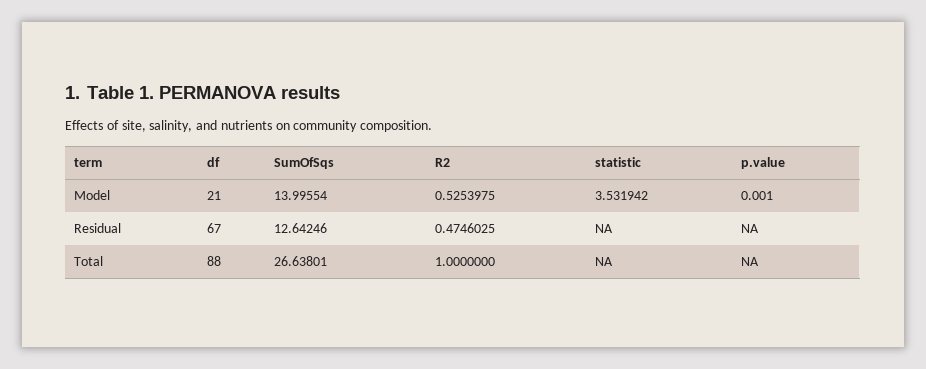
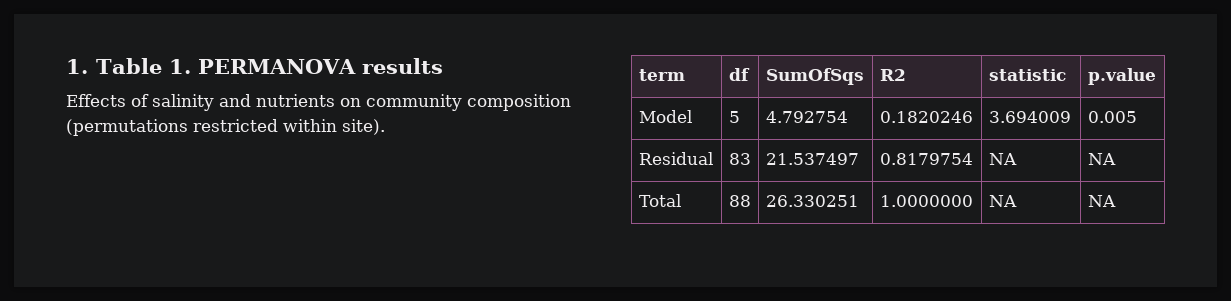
- Effects of site, salinity, and nutrients on community composition.
+ Effects of salinity and nutrients on community composition (permutations restricted within site).
- Model | 21 | 13.99554 | 0.5253975 | 3.531942 | 0.001
- Residual | 67 | 12.64246 | 0.4746025 | NA | NA
+ Model | 5 | 4.792754 | 0.1820246 | 3.694009 | 0.005
+ Residual | 83 | 21.537497 | 0.8179754 | NA | NA
- Total | 88 | 26.63801 | 1.0000000 | NA | NA
+ Total | 88 | 26.330251 | 1.0000000 | NA | NA

